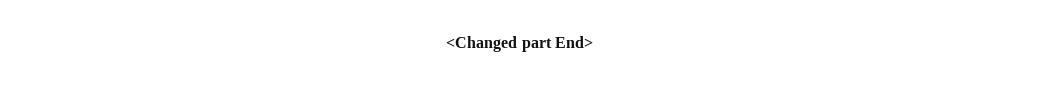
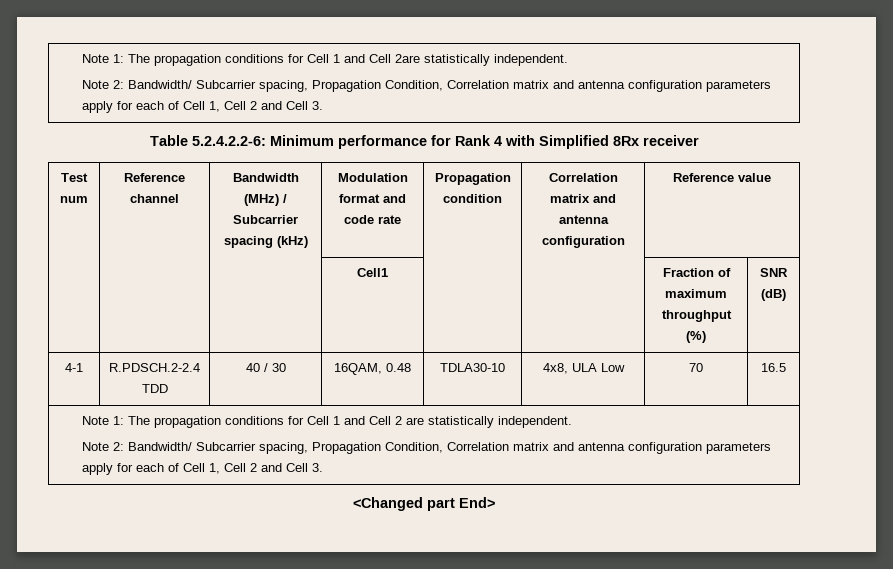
+ Note 1: The propagation conditions for Cell 1 and Cell 2are statistically independent.
+ Note 2: Bandwidth/ Subcarrier spacing, Propagation Condition, Correlation matrix and antenna configuration parameters apply for each of Cell 1, Cell 2 and Cell 3.
+ Table 5.2.4.2.2-6: Minimum performance for Rank 4 with Simplified 8Rx receiver
+ Test num | Reference channel | Bandwidth (MHz) / Subcarrier spacing (kHz) | Modulation format and code rate | Propagation condition | Correlation matrix and antenna configuration | Reference value
+ | | | Cell1 | | | Fraction of maximum throughput (%) | SNR (dB)
+ 4-1 | R.PDSCH.2-2.4 TDD | 40 / 30 | 16QAM, 0.48 | TDLA30-10 | 4x8, ULA Low | 70 | 16.5
+ Note 1: The propagation conditions for Cell 1 and Cell 2 are statistically independent.
+ Note 2: Bandwidth/ Subcarrier spacing, Propagation Condition, Correlation matrix and antenna configuration parameters apply for each of Cell 1, Cell 2 and Cell 3.

